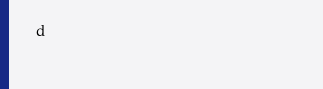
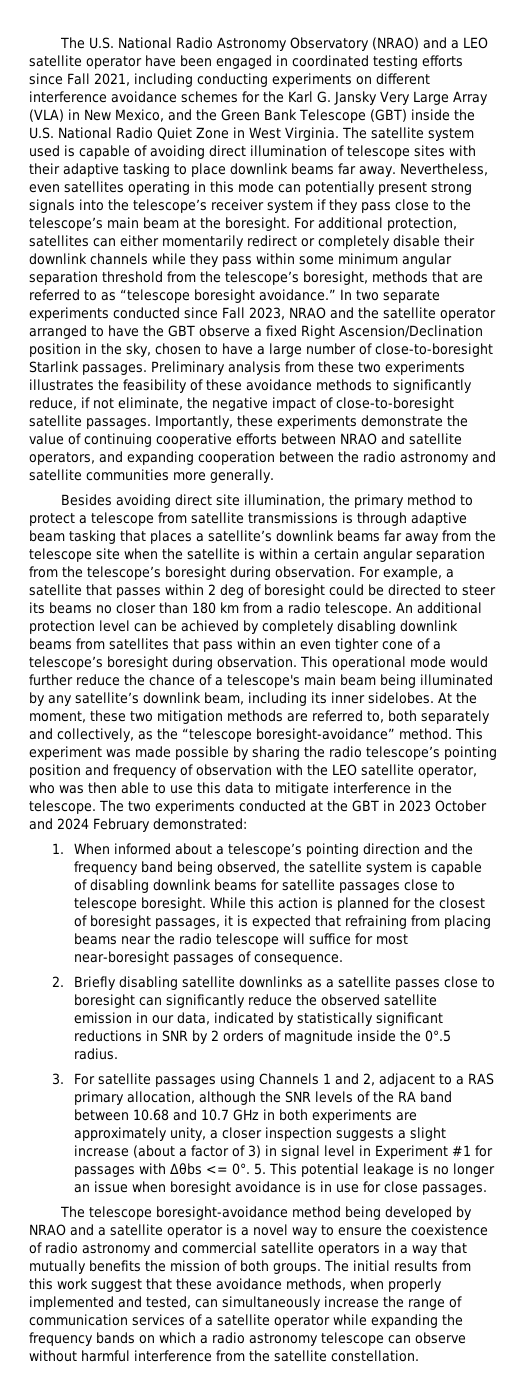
- d
+ The U.S. National Radio Astronomy Observatory (NRAO) and a LEO satellite operator have been engaged in coordinated testing efforts since Fall 2021, including conducting experiments on different interference avoidance schemes for the Karl G. Jansky Very Large Array (VLA) in New Mexico, and the Green Bank Telescope (GBT) inside the U.S. National Radio Quiet Zone in West Virginia. The satellite system used is capable of avoiding direct illumination of telescope sites with their adaptive tasking to place downlink beams far away. Nevertheless, even satellites operating in this mode can potentially present strong signals into the telescope’s receiver system if they pass close to the telescope’s main beam at the boresight. For additional protection, satellites can either momentarily redirect or completely disable their downlink channels while they pass within some minimum angular separation threshold from the telescope’s boresight, methods that are referred to as “telescope boresight avoidance.” In two separate experiments conducted since Fall 2023, NRAO and the satellite operator arranged to have the GBT observe a fixed Right Ascension/Declination position in the sky, chosen to have a large number of close-to-boresight Starlink passages. Preliminary analysis from these two experiments illustrates the feasibility of these avoidance methods to significantly reduce, if not eliminate, the negative impact of close-to-boresight satellite passages. Importantly, these experiments demonstrate the value of continuing cooperative efforts between NRAO and satellite operators, and expanding cooperation between the radio astronomy and satellite communities more generally.
+ Besides avoiding direct site illumination, the primary method to protect a telescope from satellite transmissions is through adaptive beam tasking that places a satellite’s downlink beams far away from the telescope site when the satellite is within a certain angular separation from the telescope’s boresight during observation. For example, a satellite that passes within 2 deg of boresight could be directed to steer its beams no closer than 180 km from a radio telescope. An additional protection level can be achieved by completely disabling downlink beams from satellites that pass within an even tighter cone of a telescope’s boresight during observation. This operational mode would further reduce the chance of a telescope's main beam being illuminated by any satellite’s downlink beam, including its inner sidelobes. At the moment, these two mitigation methods are referred to, both separately and collectively, as the “telescope boresight-avoidance” method. This experiment was made possible by sharing the radio telescope’s pointing position and frequency of observation with the LEO satellite operator, who was then able to use this data to mitigate interference in the telescope. The two experiments conducted at the GBT in 2023 October and 2024 February demonstrated:
+ 1. When informed about a telescope’s pointing direction and the frequency band being observed, the satellite system is capable of disabling downlink beams for satellite passages close to telescope boresight. While this action is planned for the closest of boresight passages, it is expected that refraining from placing beams near the radio telescope will suffice for most near-boresight passages of consequence.
+ 2. Briefly disabling satellite downlinks as a satellite passes close to boresight can significantly reduce the observed satellite emission in our data, indicated by statistically significant reductions in SNR by 2 orders of magnitude inside the 0°.5 radius.
+ 3. For satellite passages using Channels 1 and 2, adjacent to a RAS primary allocation, although the SNR levels of the RA band between 10.68 and 10.7 GHz in both experiments are approximately unity, a closer inspection suggests a slight increase (about a factor of 3) in signal level in Experiment #1 for passages with Δθbs <= 0°. 5. This potential leakage is no longer an issue when boresight avoidance is in use for close passages.
+ The telescope boresight-avoidance method being developed by NRAO and a satellite operator is a novel way to ensure the coexistence of radio astronomy and commercial satellite operators in a way that mutually benefits the mission of both groups. The initial results from this work suggest that these avoidance methods, when properly implemented and tested, can simultaneously increase the range of communication services of a satellite operator while expanding the frequency bands on which a radio astronomy telescope can observe without harmful interference from the satellite constellation.

